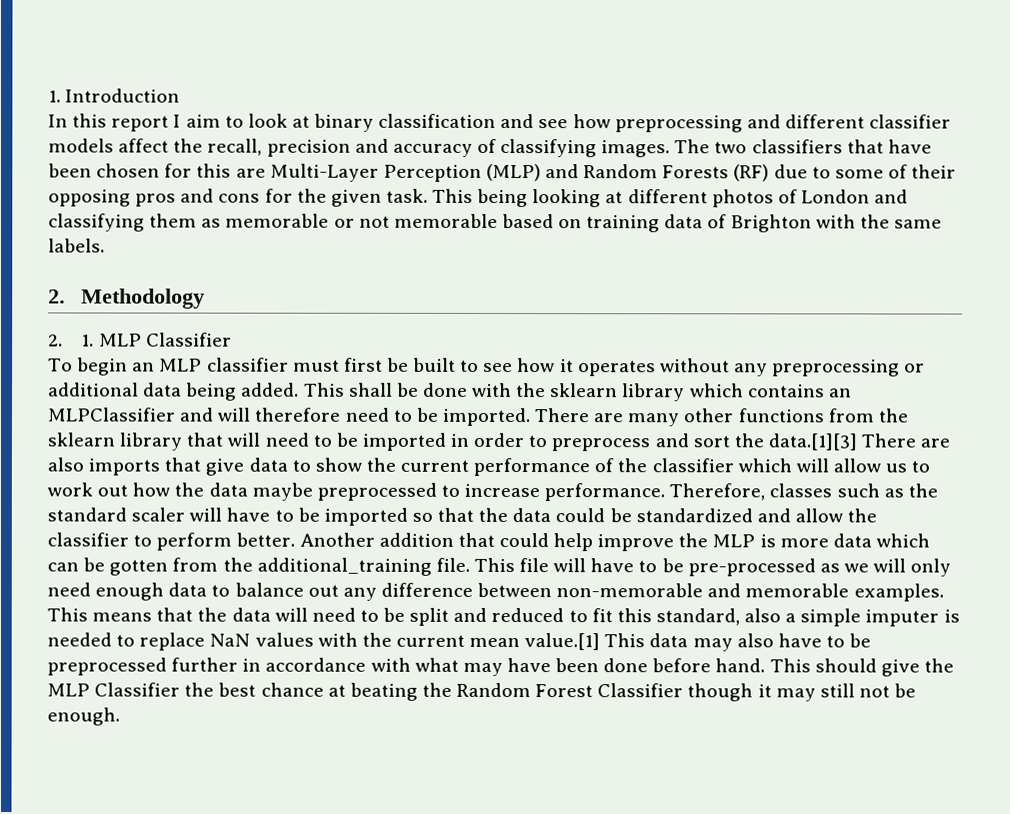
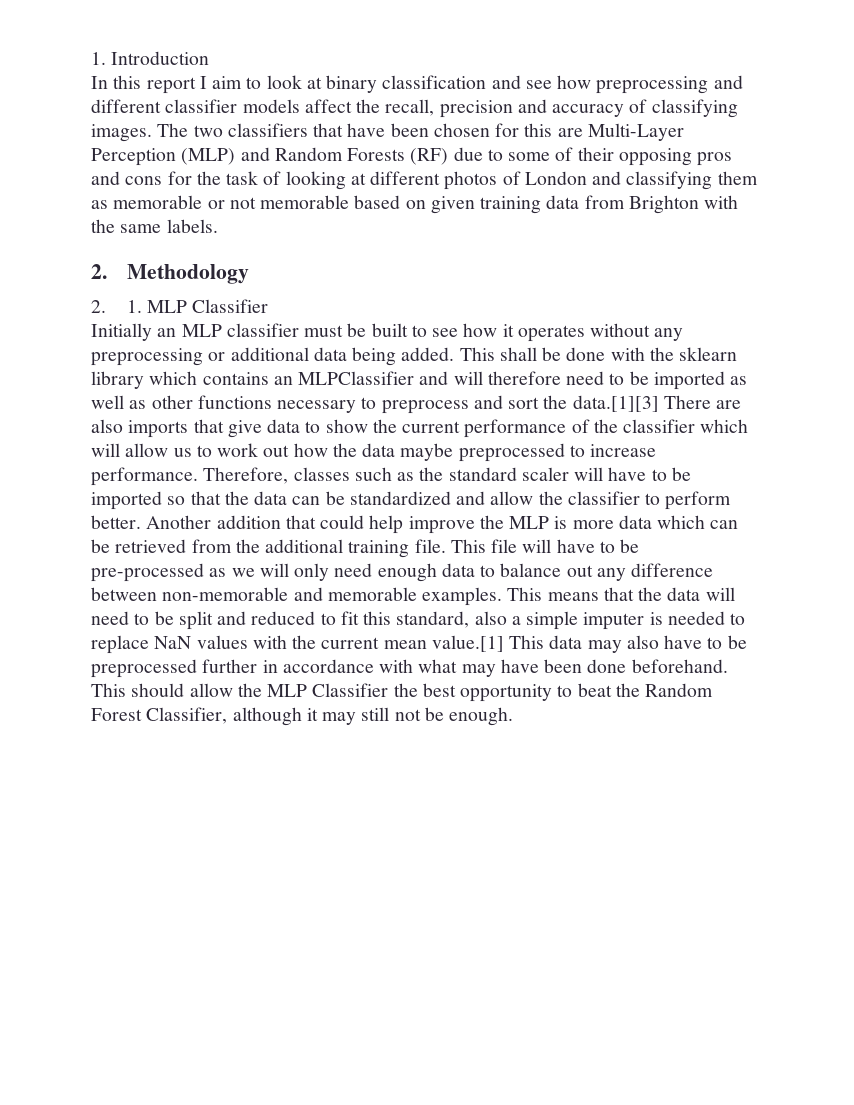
- The two classifiers that have been chosen for this are Multi-Layer Perception (MLP) and Random Forests (RF) due to some of their opposing pros and cons for the given task. This being looking at different photos of London and classifying them as memorable or not memorable based on training data of Brighton with the same labels.
+ The two classifiers that have been chosen for this are Multi-Layer Perception (MLP) and Random Forests (RF) due to some of their opposing pros and cons for the task of looking at different photos of London and classifying them as memorable or not memorable based on given training data from Brighton with the same labels.
- To begin an MLP classifier must first be built to see how it operates without any preprocessing or additional data being added.
+ Initially an MLP classifier must be built to see how it operates without any preprocessing or additional data being added.
- This shall be done with the sklearn library which contains an MLPClassifier and will therefore need to be imported. There are many other functions from the sklearn library that will need to be imported in order to preprocess and sort the data.[1][3] There are also imports that give data to show the current performance of the classifier which will allow us to work out how the data maybe preprocessed to increase performance.
+ This shall be done with the sklearn library which contains an MLPClassifier and will therefore need to be imported as well as other functions necessary to preprocess and sort the data.[1][3] There are also imports that give data to show the current performance of the classifier which will allow us to work out how the data maybe preprocessed to increase performance.
- Therefore, classes such as the standard scaler will have to be imported so that the data could be standardized and allow the classifier to perform better.
+ Therefore, classes such as the standard scaler will have to be imported so that the data can be standardized and allow the classifier to perform better.
- Another addition that could help improve the MLP is more data which can be gotten from the additional_training file.
+ Another addition that could help improve the MLP is more data which can be retrieved from the additional training file.
- This means that the data will need to be split and reduced to fit this standard, also a simple imputer is needed to replace NaN values with the current mean value.[1] This data may also have to be preprocessed further in accordance with what may have been done before hand.
+ This means that the data will need to be split and reduced to fit this standard, also a simple imputer is needed to replace NaN values with the current mean value.[1] This data may also have to be preprocessed further in accordance with what may have been done beforehand.
- This should give the MLP Classifier the best chance at beating the Random Forest Classifier though it may still not be enough.
+ This should allow the MLP Classifier the best opportunity to beat the Random Forest Classifier, although it may still not be enough.

